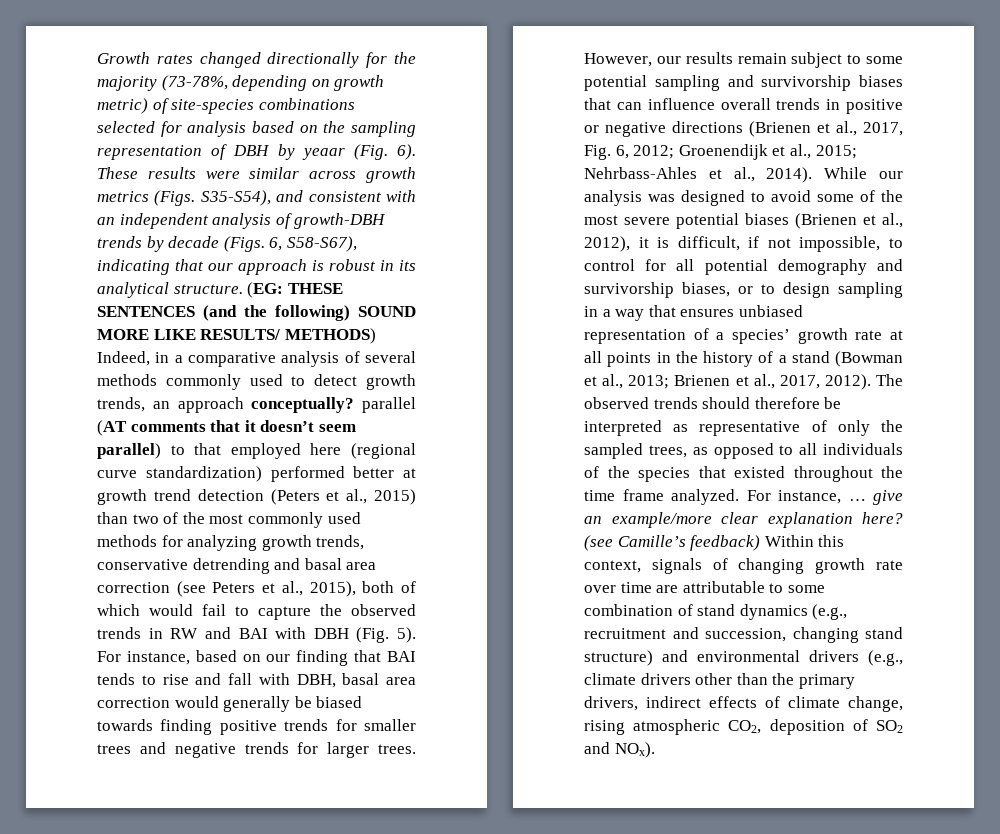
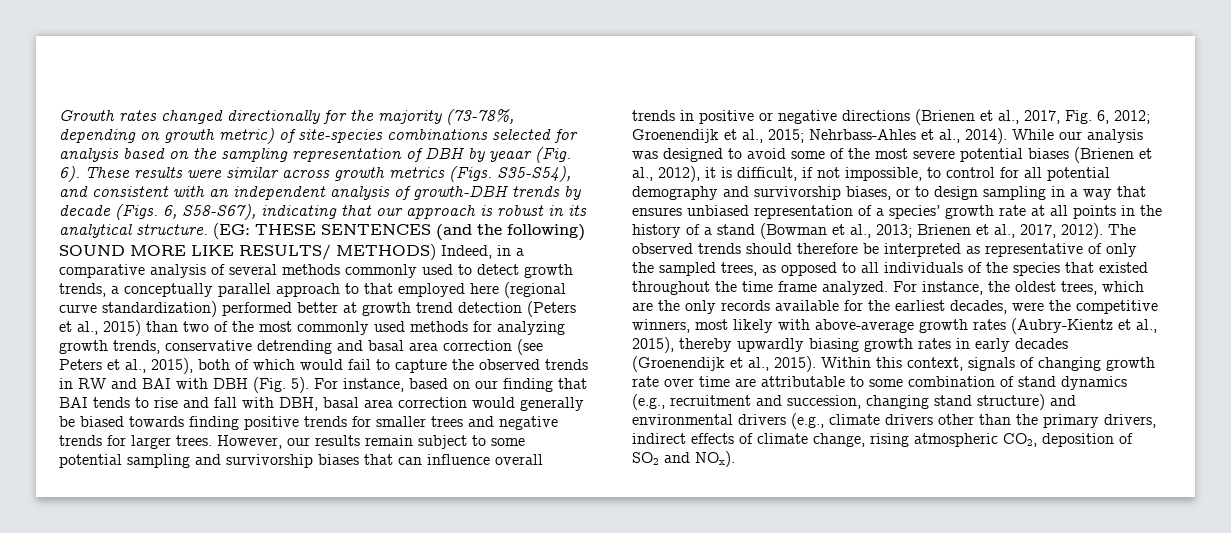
- THESE SENTENCES (and the following) SOUND MORE LIKE RESULTS/ METHODS) Indeed, in a comparative analysis of several methods commonly used to detect growth trends, an approach conceptually? parallel (AT comments that it doesn’t seem parallel) to that employed here (regional curve standardization) performed better at growth trend detection (Peters et al., 2015) than two of the most commonly used methods for analyzing growth trends, conservative detrending and basal area correction (see Peters et al., 2015), both of which would fail to capture the observed trends in RW and BAI with DBH (Fig. 5).
+ THESE SENTENCES (and the following) SOUND MORE LIKE RESULTS/ METHODS) Indeed, in a comparative analysis of several methods commonly used to detect growth trends, a conceptually parallel approach to that employed here (regional curve standardization) performed better at growth trend detection (Peters et al., 2015) than two of the most commonly used methods for analyzing growth trends, conservative detrending and basal area correction (see Peters et al., 2015), both of which would fail to capture the observed trends in RW and BAI with DBH (Fig. 5).
- For instance, … give an example/more clear explanation here? (see Camille’s feedback) Within this context, signals of changing growth rate over time are attributable to some combination of stand dynamics (e.g., recruitment and succession, changing stand structure) and environmental drivers (e.g., climate drivers other than the primary drivers, indirect effects of climate change, rising atmospheric CO2, deposition of SO2 and NOx).
+ For instance, the oldest trees, which are the only records available for the earliest decades, were the competitive winners, most likely with above-average growth rates (Aubry-Kientz et al., 2015), thereby upwardly biasing growth rates in early decades (Groenendijk et al., 2015). Within this context, signals of changing growth rate over time are attributable to some combination of stand dynamics (e.g., recruitment and succession, changing stand structure) and environmental drivers (e.g., climate drivers other than the primary drivers, indirect effects of climate change, rising atmospheric CO2, deposition of SO2 and NOx).

